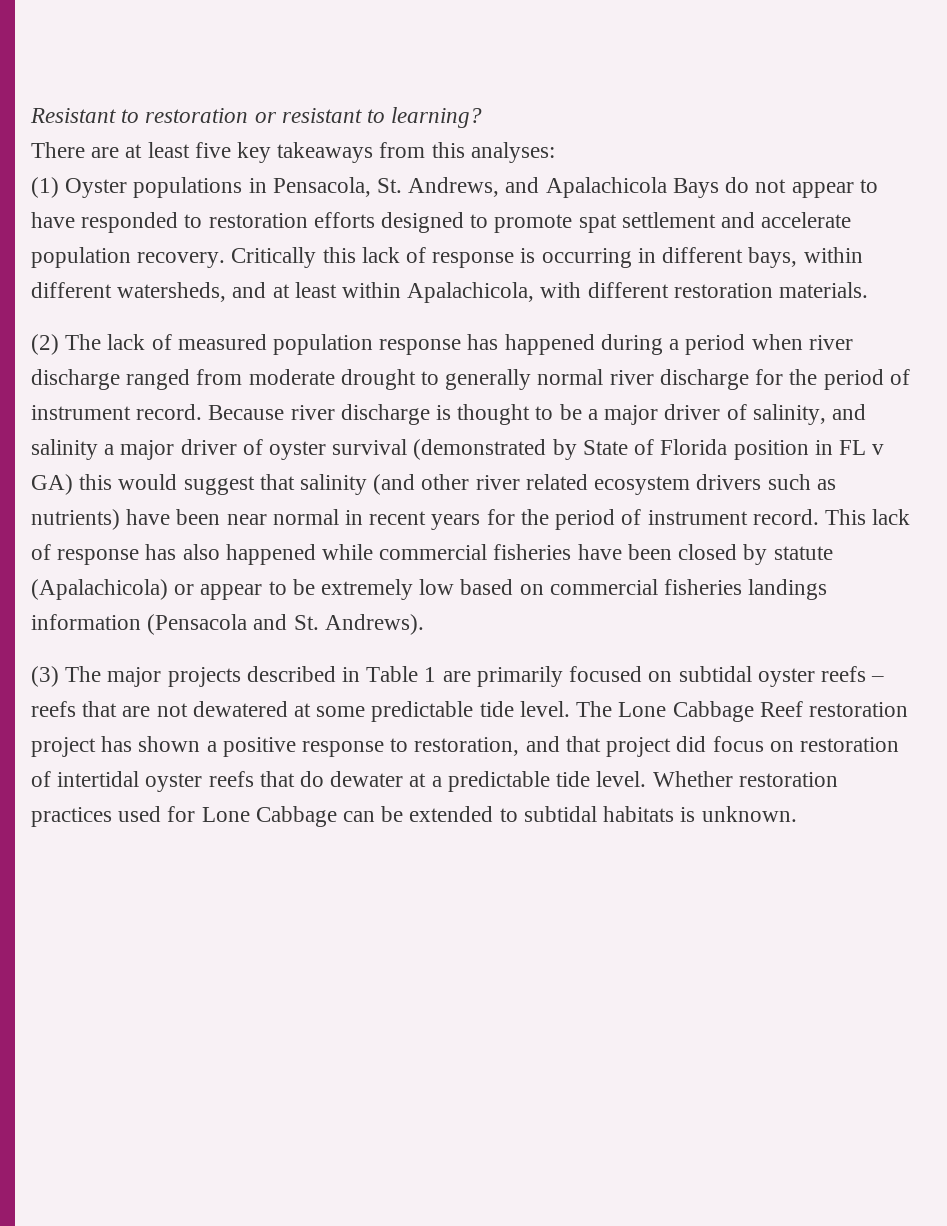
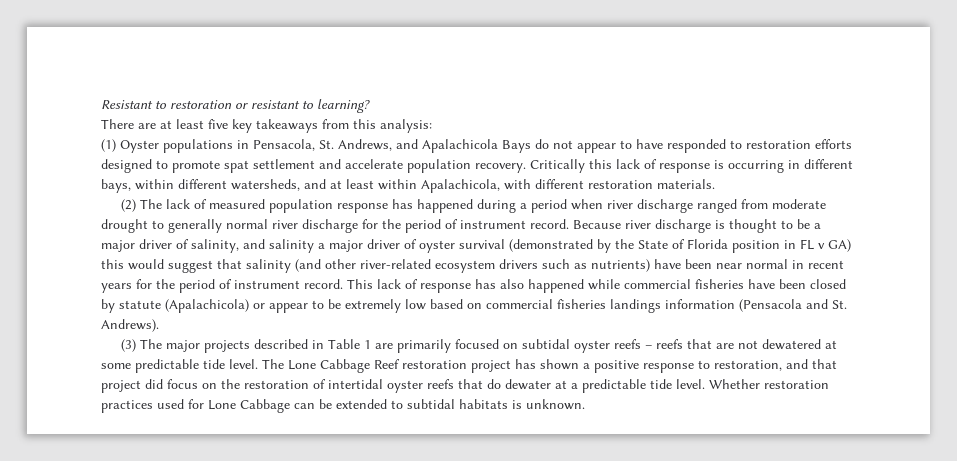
- There are at least five key takeaways from this analyses:
+ There are at least five key takeaways from this analysis:
- Because river discharge is thought to be a major driver of salinity, and salinity a major driver of oyster survival (demonstrated by State of Florida position in FL v GA) this would suggest that salinity (and other river related ecosystem drivers such as nutrients) have been near normal in recent years for the period of instrument record.
+ Because river discharge is thought to be a major driver of salinity, and salinity a major driver of oyster survival (demonstrated by the State of Florida position in FL v GA) this would suggest that salinity (and other river-related ecosystem drivers such as nutrients) have been near normal in recent years for the period of instrument record.
- The Lone Cabbage Reef restoration project has shown a positive response to restoration, and that project did focus on restoration of intertidal oyster reefs that do dewater at a predictable tide level.
+ The Lone Cabbage Reef restoration project has shown a positive response to restoration, and that project did focus on the restoration of intertidal oyster reefs that do dewater at a predictable tide level.

